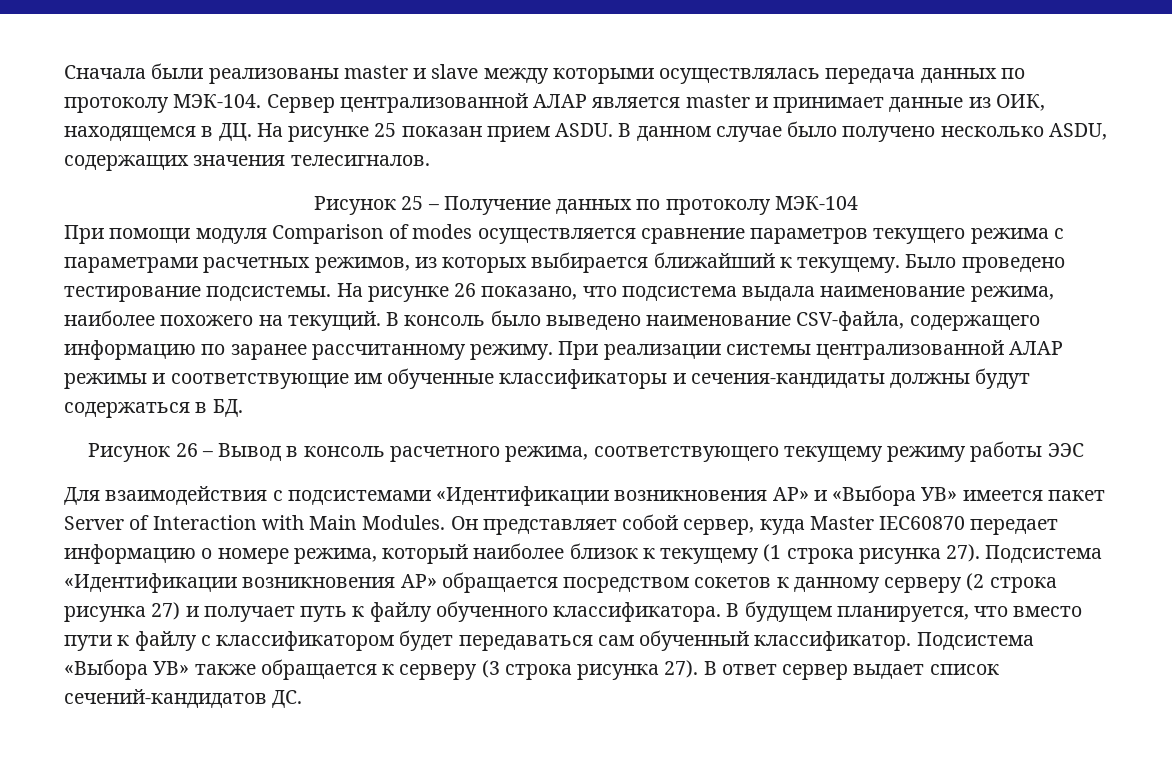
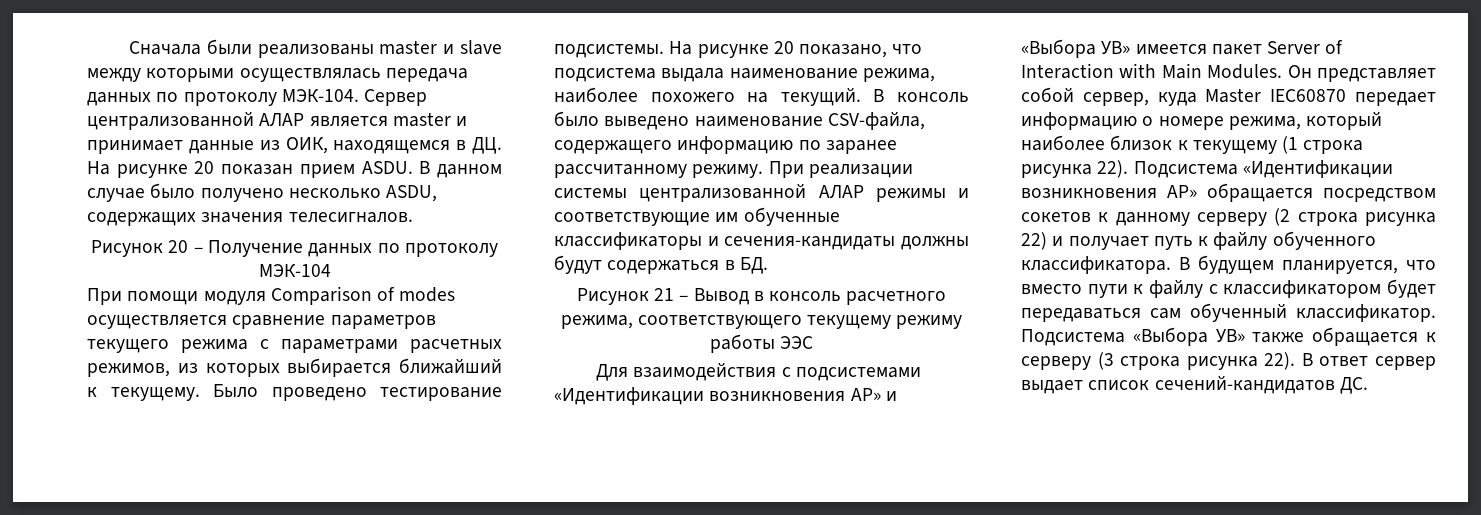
- Сервер централизованной АЛАР является master и принимает данные из ОИК, находящемся в ДЦ. На рисунке 25 показан прием ASDU.
+ Сервер централизованной АЛАР является master и принимает данные из ОИК, находящемся в ДЦ. На рисунке 20 показан прием ASDU.
- Рисунок 25 – Получение данных по протоколу МЭК-104
+ Рисунок 20 – Получение данных по протоколу МЭК-104
- На рисунке 26 показано, что подсистема выдала наименование режима, наиболее похожего на текущий.
+ На рисунке 20 показано, что подсистема выдала наименование режима, наиболее похожего на текущий.
- Рисунок 26 – Вывод в консоль расчетного режима, соответствующего текущему режиму работы ЭЭС
+ Рисунок 21 – Вывод в консоль расчетного режима, соответствующего текущему режиму работы ЭЭС
- Он представляет собой сервер, куда Master IEC60870 передает информацию о номере режима, который наиболее близок к текущему (1 строка рисунка 27).
+ Он представляет собой сервер, куда Master IEC60870 передает информацию о номере режима, который наиболее близок к текущему (1 строка рисунка 22).
- Подсистема «Идентификации возникновения АР» обращается посредством сокетов к данному серверу (2 строка рисунка 27) и получает путь к файлу обученного классификатора.
+ Подсистема «Идентификации возникновения АР» обращается посредством сокетов к данному серверу (2 строка рисунка 22) и получает путь к файлу обученного классификатора.
- Подсистема «Выбора УВ» также обращается к серверу (3 строка рисунка 27).
+ Подсистема «Выбора УВ» также обращается к серверу (3 строка рисунка 22).

